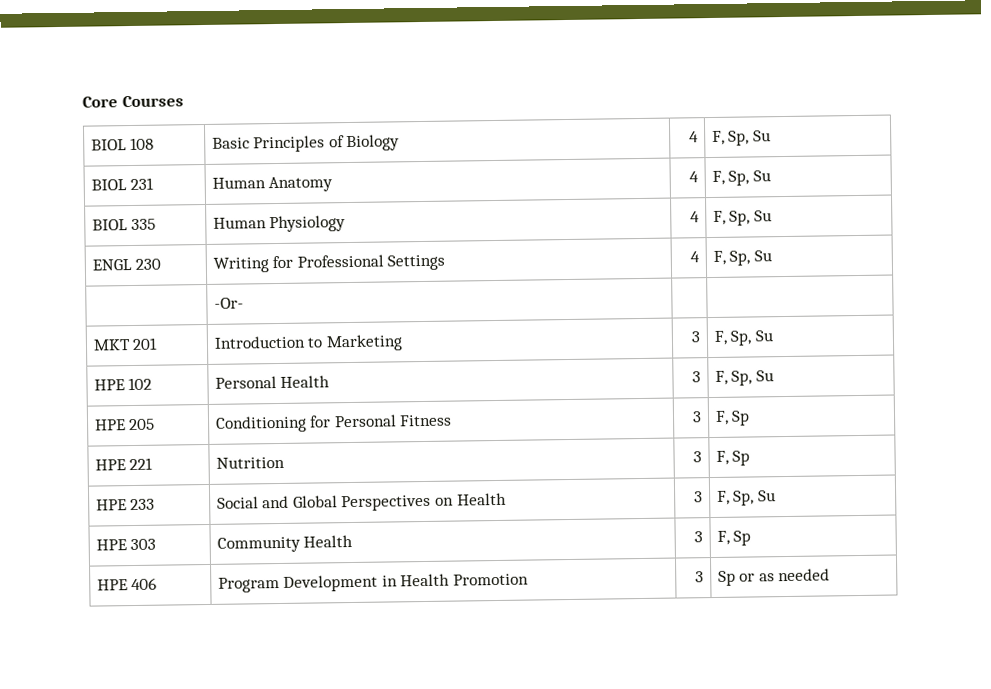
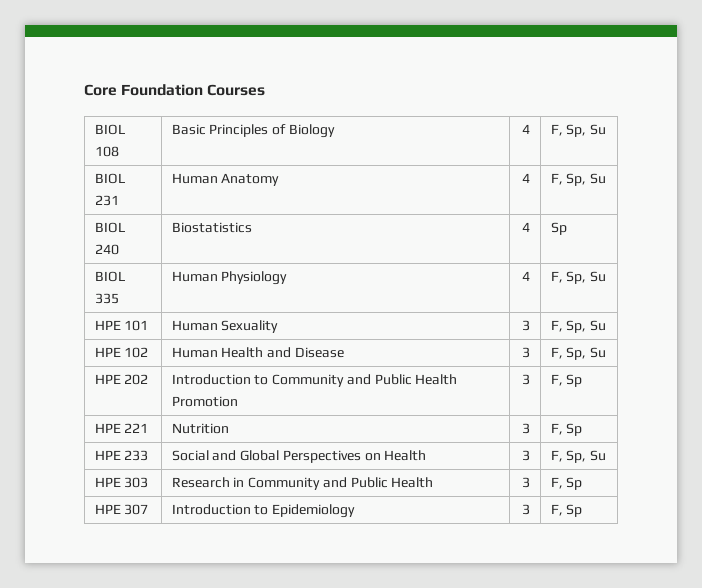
- Core Courses
+ Core Foundation Courses
+ BIOL 240 | Biostatistics | 4 | Sp
- ENGL 230 | Writing for Professional Settings | 4 | F, Sp, Su
- | -Or- | |
- MKT 201 | Introduction to Marketing | 3 | F, Sp, Su
+ HPE 101 | Human Sexuality | 3 | F, Sp, Su
- HPE 102 | Personal Health | 3 | F, Sp, Su
- HPE 205 | Conditioning for Personal Fitness | 3 | F, Sp
+ HPE 102 | Human Health and Disease | 3 | F, Sp, Su
+ HPE 202 | Introduction to Community and Public Health Promotion | 3 | F, Sp
- HPE 303 | Community Health | 3 | F, Sp
+ HPE 303 | Research in Community and Public Health | 3 | F, Sp
- HPE 406 | Program Development in Health Promotion | 3 | Sp or as needed
+ HPE 307 | Introduction to Epidemiology | 3 | F, Sp

